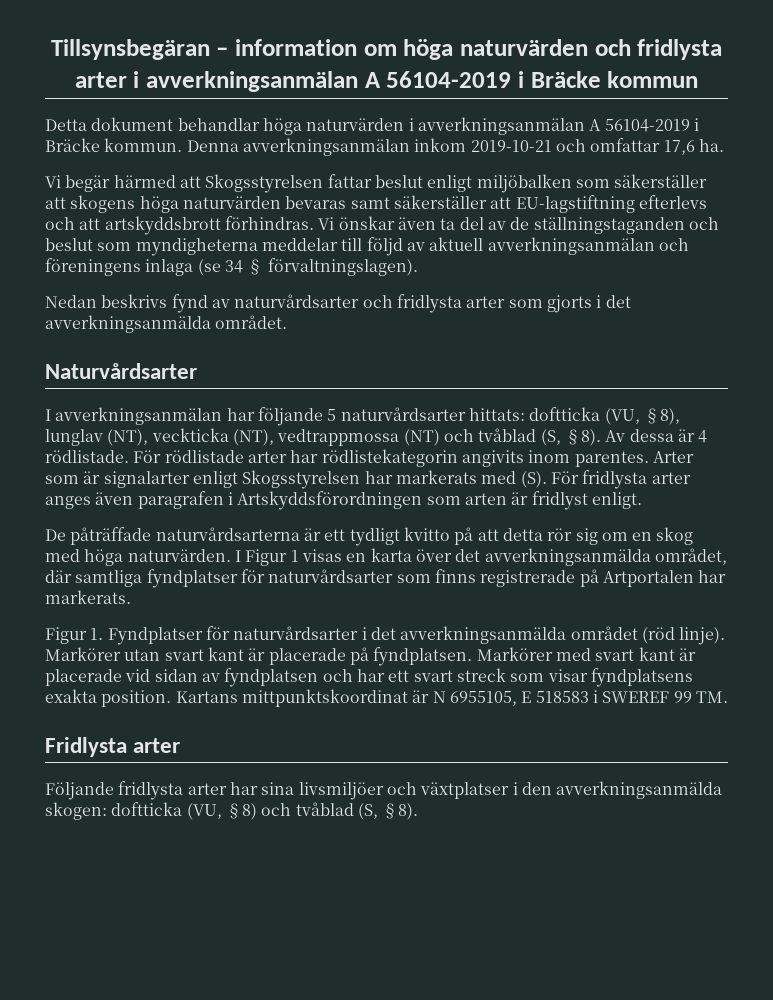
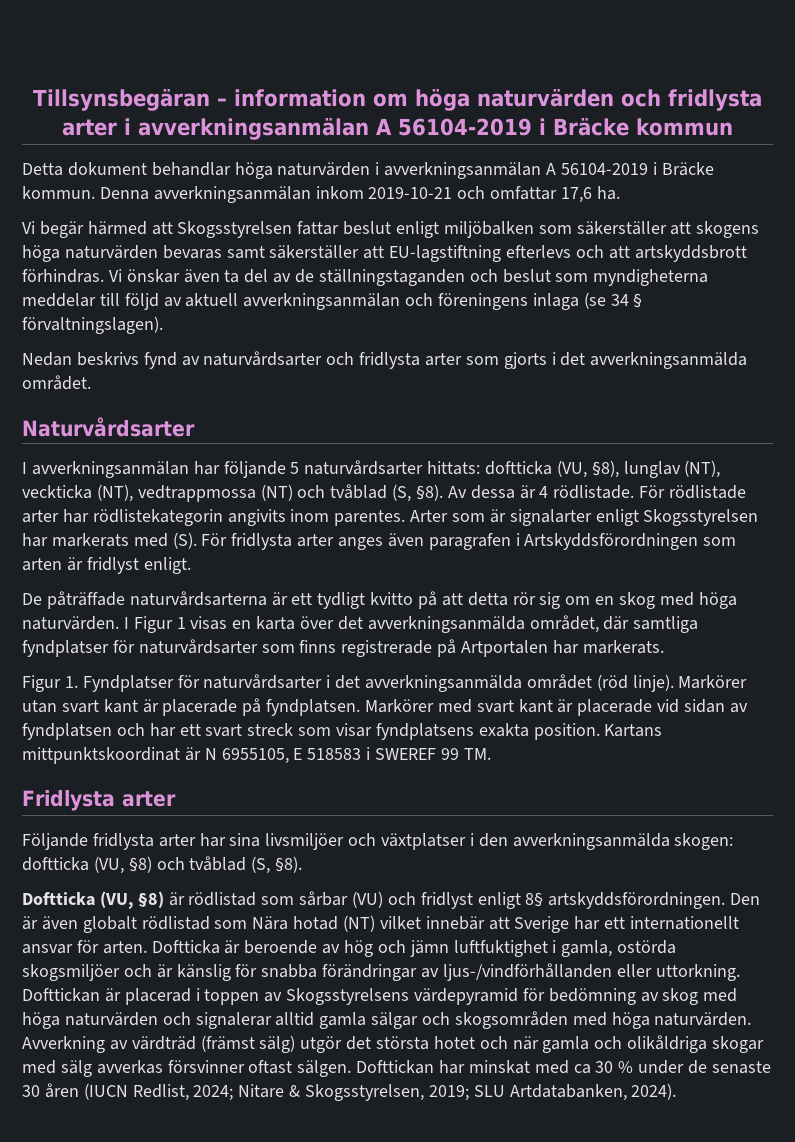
+ Doftticka (VU, §8) är rödlistad som sårbar (VU) och fridlyst enligt 8§ artskyddsförordningen. Den är även globalt rödlistad som Nära hotad (NT) vilket innebär att Sverige har ett internationellt ansvar för arten. Doftticka är beroende av hög och jämn luftfuktighet i gamla, ostörda skogsmiljöer och är känslig för snabba förändringar av ljus-/vindförhållanden eller uttorkning. Dofttickan är placerad i toppen av Skogsstyrelsens värdepyramid för bedömning av skog med höga naturvärden och signalerar alltid gamla sälgar och skogsområden med höga naturvärden. Avverkning av värdträd (främst sälg) utgör det största hotet och när gamla och olikåldriga skogar med sälg avverkas försvinner oftast sälgen. Dofttickan har minskat med ca 30 % under de senaste 30 åren (IUCN Redlist, 2024; Nitare & Skogsstyrelsen, 2019; SLU Artdatabanken, 2024).

